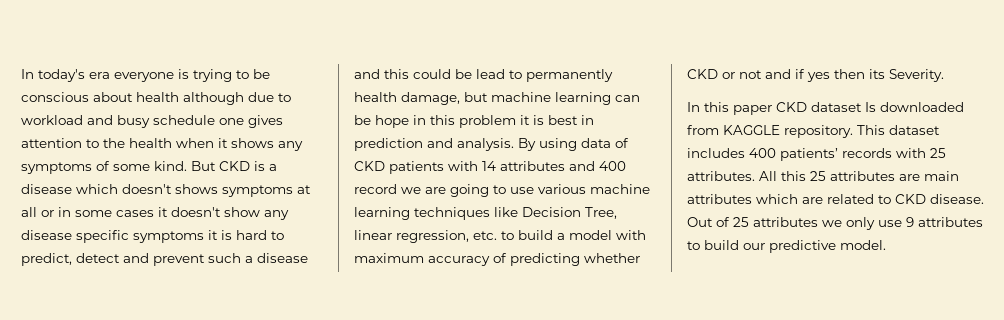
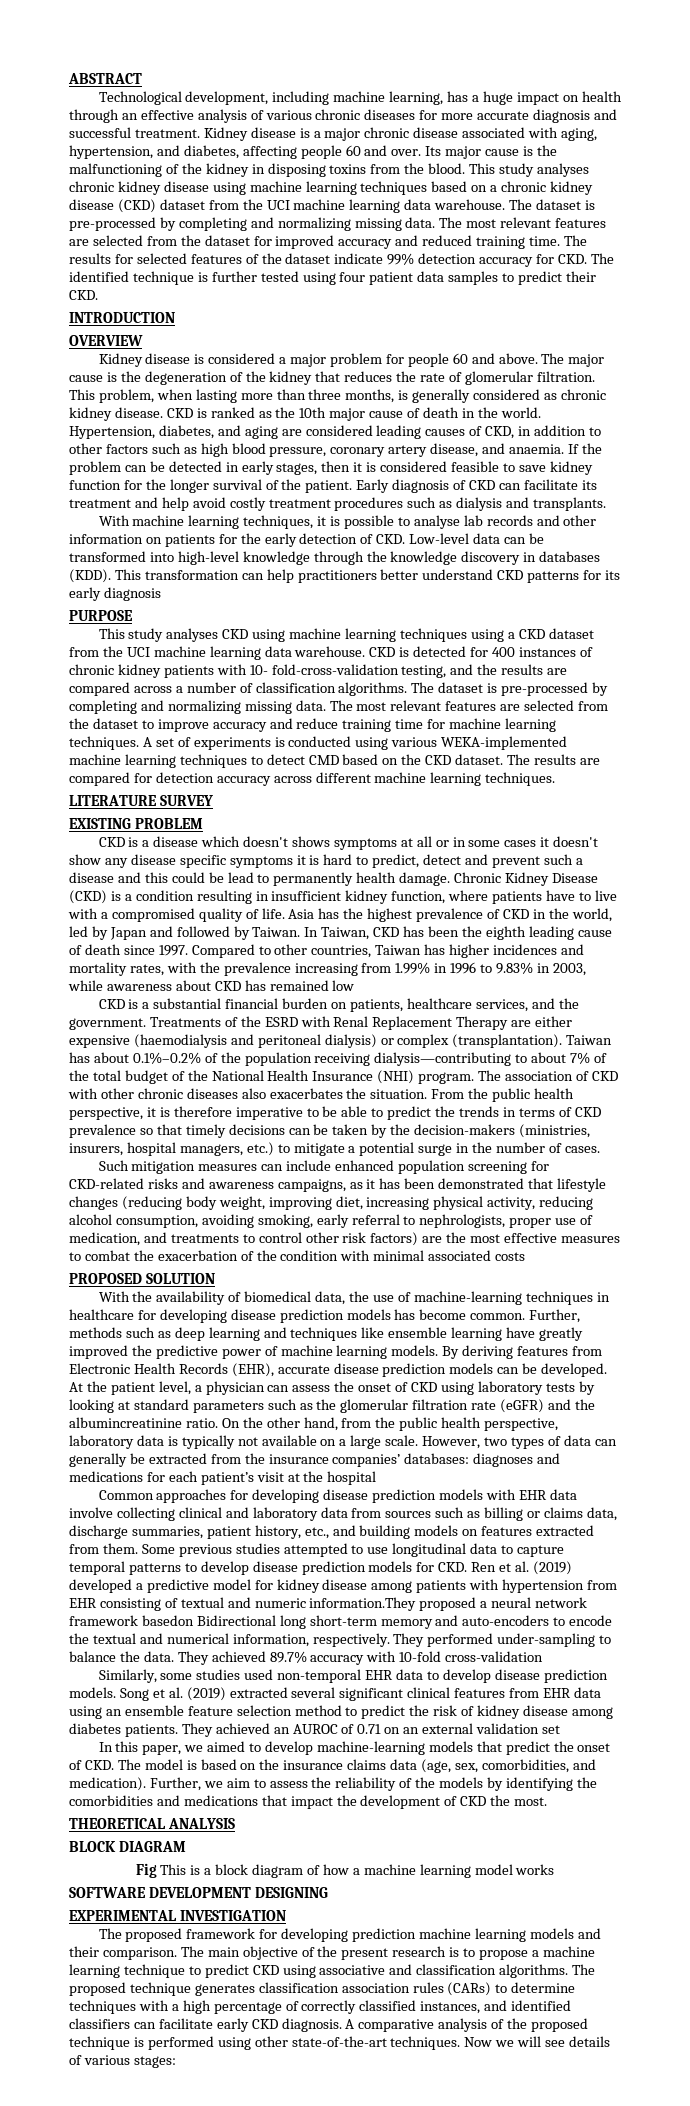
- In today's era everyone is trying to be conscious about health although due to workload and busy schedule one gives attention to the health when it shows any symptoms of some kind. But CKD is a disease which doesn't shows symptoms at all or in some cases it doesn't show any disease specific symptoms it is hard to predict, detect and prevent such a disease and this could be lead to permanently health damage, but machine learning can be hope in this problem it is best in prediction and analysis. By using data of CKD patients with 14 attributes and 400 record we are going to use various machine learning techniques like Decision Tree, linear regression, etc. to build a model with maximum accuracy of predicting whether CKD or not and if yes then its Severity.
- In this paper CKD dataset Is downloaded from KAGGLE repository. This dataset includes 400 patients’ records with 25 attributes. All this 25 attributes are main attributes which are related to CKD disease. Out of 25 attributes we only use 9 attributes to build our predictive model.
+ ABSTRACT
+ Technological development, including machine learning, has a huge impact on health through an effective analysis of various chronic diseases for more accurate diagnosis and successful treatment. Kidney disease is a major chronic disease associated with aging, hypertension, and diabetes, affecting people 60 and over. Its major cause is the malfunctioning of the kidney in disposing toxins from the blood. This study analyses chronic kidney disease using machine learning techniques based on a chronic kidney disease (CKD) dataset from the UCI machine learning data warehouse. The dataset is pre-processed by completing and normalizing missing data. The most relevant features are selected from the dataset for improved accuracy and reduced training time. The results for selected features of the dataset indicate 99% detection accuracy for CKD. The identified technique is further tested using four patient data samples to predict their CKD.
+ INTRODUCTION
+ OVERVIEW
+ Kidney disease is considered a major problem for people 60 and above. The major cause is the degeneration of the kidney that reduces the rate of glomerular filtration. This problem, when lasting more than three months, is generally considered as chronic kidney disease. CKD is ranked as the 10th major cause of death in the world. Hypertension, diabetes, and aging are considered leading causes of CKD, in addition to other factors such as high blood pressure, coronary artery disease, and anaemia. If the problem can be detected in early stages, then it is considered feasible to save kidney function for the longer survival of the patient. Early diagnosis of CKD can facilitate its treatment and help avoid costly treatment procedures such as dialysis and transplants.
+ With machine learning techniques, it is possible to analyse lab records and other information on patients for the early detection of CKD. Low-level data can be transformed into high-level knowledge through the knowledge discovery in databases (KDD). This transformation can help practitioners better understand CKD patterns for its early diagnosis
+ PURPOSE
+ This study analyses CKD using machine learning techniques using a CKD dataset from the UCI machine learning data warehouse. CKD is detected for 400 instances of chronic kidney patients with 10- fold-cross-validation testing, and the results are compared across a number of classification algorithms. The dataset is pre-processed by completing and normalizing missing data. The most relevant features are selected from the dataset to improve accuracy and reduce training time for machine learning techniques. A set of experiments is conducted using various WEKA-implemented machine learning techniques to detect CMD based on the CKD dataset. The results are compared for detection accuracy across different machine learning techniques.
+ LITERATURE SURVEY
+ EXISTING PROBLEM
+ CKD is a disease which doesn't shows symptoms at all or in some cases it doesn't show any disease specific symptoms it is hard to predict, detect and prevent such a disease and this could be lead to permanently health damage. Chronic Kidney Disease (CKD) is a condition resulting in insufficient kidney function, where patients have to live with a compromised quality of life. Asia has the highest prevalence of CKD in the world, led by Japan and followed by Taiwan. In Taiwan, CKD has been the eighth leading cause of death since 1997. Compared to other countries, Taiwan has higher incidences and mortality rates, with the prevalence increasing from 1.99% in 1996 to 9.83% in 2003, while awareness about CKD has remained low
+ CKD is a substantial financial burden on patients, healthcare services, and the government. Treatments of the ESRD with Renal Replacement Therapy are either expensive (haemodialysis and peritoneal dialysis) or complex (transplantation). Taiwan has about 0.1%–0.2% of the population receiving dialysis—contributing to about 7% of the total budget of the National Health Insurance (NHI) program. The association of CKD with other chronic diseases also exacerbates the situation. From the public health perspective, it is therefore imperative to be able to predict the trends in terms of CKD prevalence so that timely decisions can be taken by the decision-makers (ministries, insurers, hospital managers, etc.) to mitigate a potential surge in the number of cases.
+ Such mitigation measures can include enhanced population screening for CKD-related risks and awareness campaigns, as it has been demonstrated that lifestyle changes (reducing body weight, improving diet, increasing physical activity, reducing alcohol consumption, avoiding smoking, early referral to nephrologists, proper use of medication, and treatments to control other risk factors) are the most effective measures to combat the exacerbation of the condition with minimal associated costs
+ PROPOSED SOLUTION
+ With the availability of biomedical data, the use of machine-learning techniques in healthcare for developing disease prediction models has become common. Further, methods such as deep learning and techniques like ensemble learning have greatly improved the predictive power of machine learning models. By deriving features from Electronic Health Records (EHR), accurate disease prediction models can be developed. At the patient level, a physician can assess the onset of CKD using laboratory tests by looking at standard parameters such as the glomerular filtration rate (eGFR) and the albumincreatinine ratio. On the other hand, from the public health perspective, laboratory data is typically not available on a large scale. However, two types of data can generally be extracted from the insurance companies’ databases: diagnoses and medications for each patient’s visit at the hospital
+ Common approaches for developing disease prediction models with EHR data involve collecting clinical and laboratory data from sources such as billing or claims data, discharge summaries, patient history, etc., and building models on features extracted from them. Some previous studies attempted to use longitudinal data to capture temporal patterns to develop disease prediction models for CKD. Ren et al. (2019) developed a predictive model for kidney disease among patients with hypertension from EHR consisting of textual and numeric information.They proposed a neural network framework basedon Bidirectional long short-term memory and auto-encoders to encode the textual and numerical information, respectively. They performed under-sampling to balance the data. They achieved 89.7% accuracy with 10-fold cross-validation
+ Similarly, some studies used non-temporal EHR data to develop disease prediction models. Song et al. (2019) extracted several significant clinical features from EHR data using an ensemble feature selection method to predict the risk of kidney disease among diabetes patients. They achieved an AUROC of 0.71 on an external validation set
+ In this paper, we aimed to develop machine-learning models that predict the onset of CKD. The model is based on the insurance claims data (age, sex, comorbidities, and medication). Further, we aim to assess the reliability of the models by identifying the comorbidities and medications that impact the development of CKD the most.
+ THEORETICAL ANALYSIS
+ BLOCK DIAGRAM
+ Fig This is a block diagram of how a machine learning model works
+ SOFTWARE DEVELOPMENT DESIGNING
+ EXPERIMENTAL INVESTIGATION
+ The proposed framework for developing prediction machine learning models and their comparison. The main objective of the present research is to propose a machine learning technique to predict CKD using associative and classification algorithms. The proposed technique generates classification association rules (CARs) to determine techniques with a high percentage of correctly classified instances, and identified classifiers can facilitate early CKD diagnosis. A comparative analysis of the proposed technique is performed using other state-of-the-art techniques. Now we will see details of various stages:

